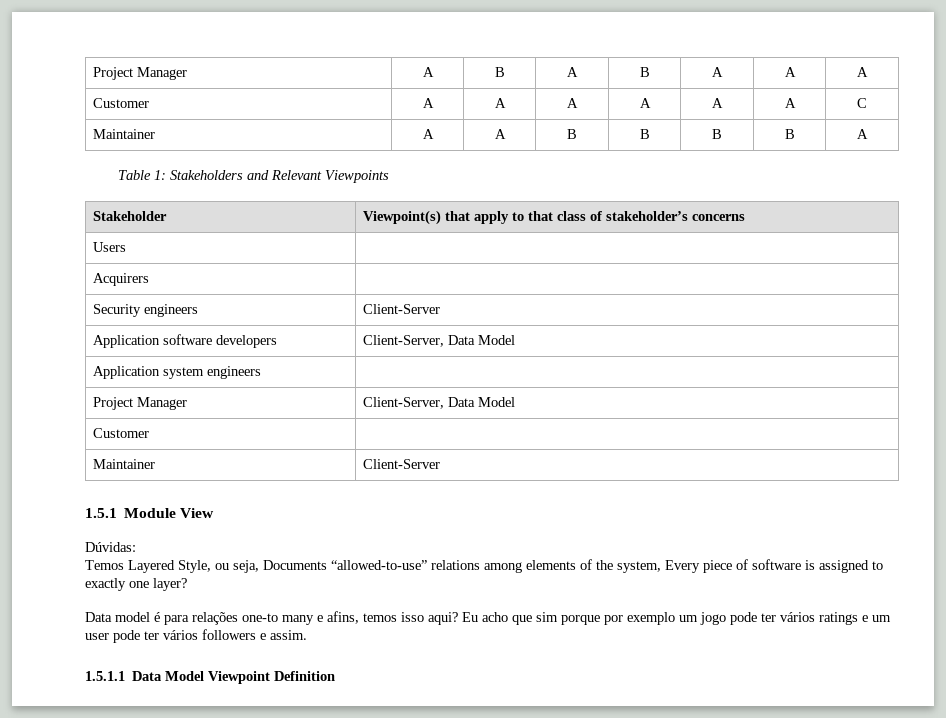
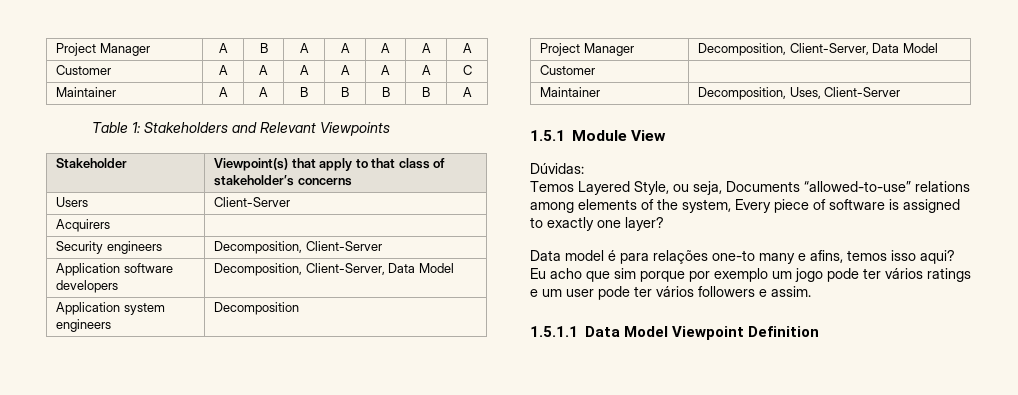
- Project Manager | A | B | A | B | A | A | A
+ Project Manager | A | B | A | A | A | A | A
- Users |
+ Users | Client-Server
- Security engineers | Client-Server
+ Security engineers | Decomposition, Client-Server
- Application software developers | Client-Server, Data Model
+ Application software developers | Decomposition, Client-Server, Data Model
- Application system engineers |
- Project Manager | Client-Server, Data Model
+ Application system engineers | Decomposition
+ Project Manager | Decomposition, Client-Server, Data Model
- Maintainer | Client-Server
+ Maintainer | Decomposition, Uses, Client-Server

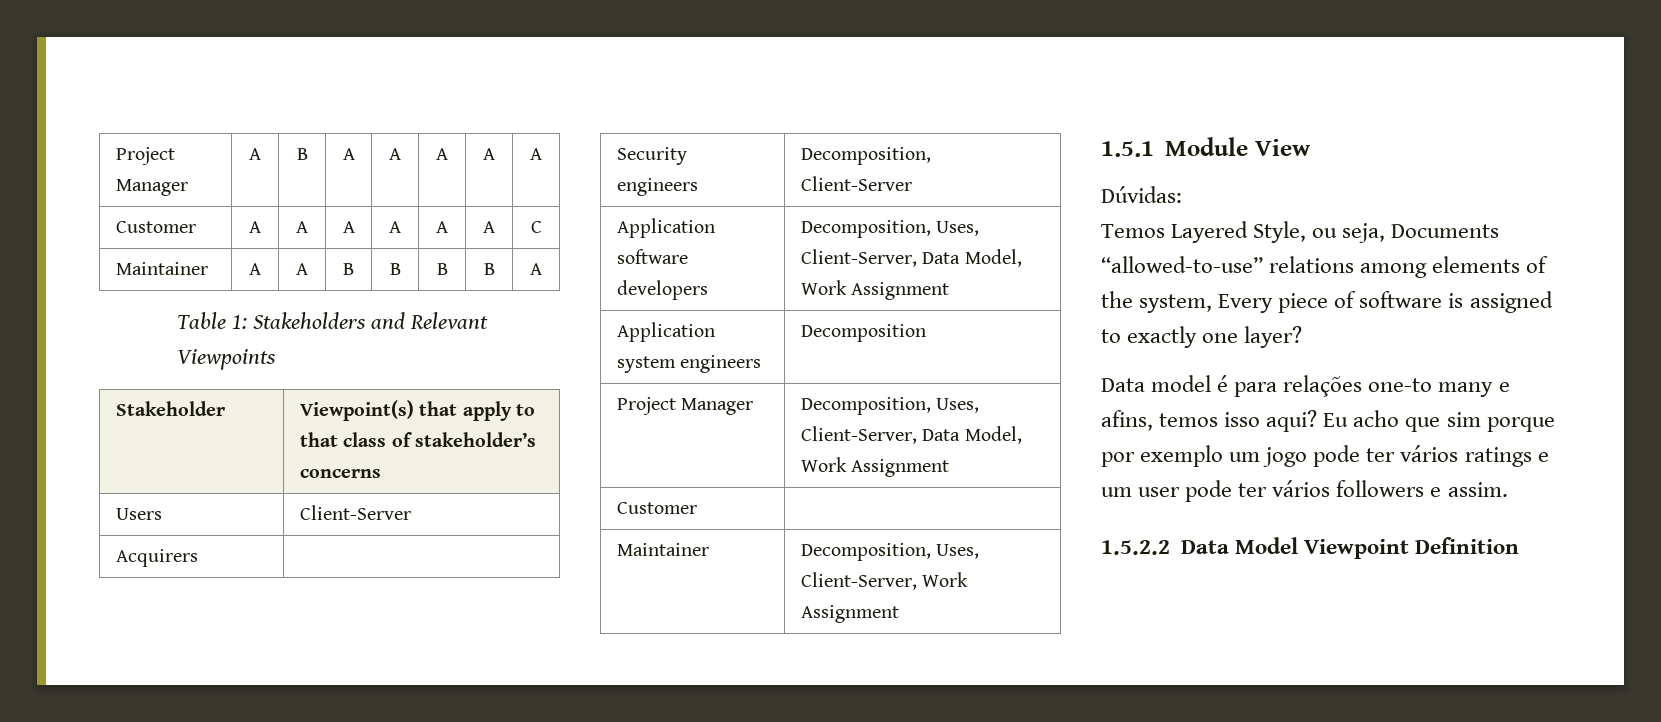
- Application software developers | Decomposition, Client-Server, Data Model
+ Application software developers | Decomposition, Uses, Client-Server, Data Model, Work Assignment
- Project Manager | Decomposition, Client-Server, Data Model
+ Project Manager | Decomposition, Uses, Client-Server, Data Model, Work Assignment
- Maintainer | Decomposition, Uses, Client-Server
+ Maintainer | Decomposition, Uses, Client-Server, Work Assignment
- 1.5.1.1 Data Model Viewpoint Definition
+ 1.5.2.2 Data Model Viewpoint Definition

